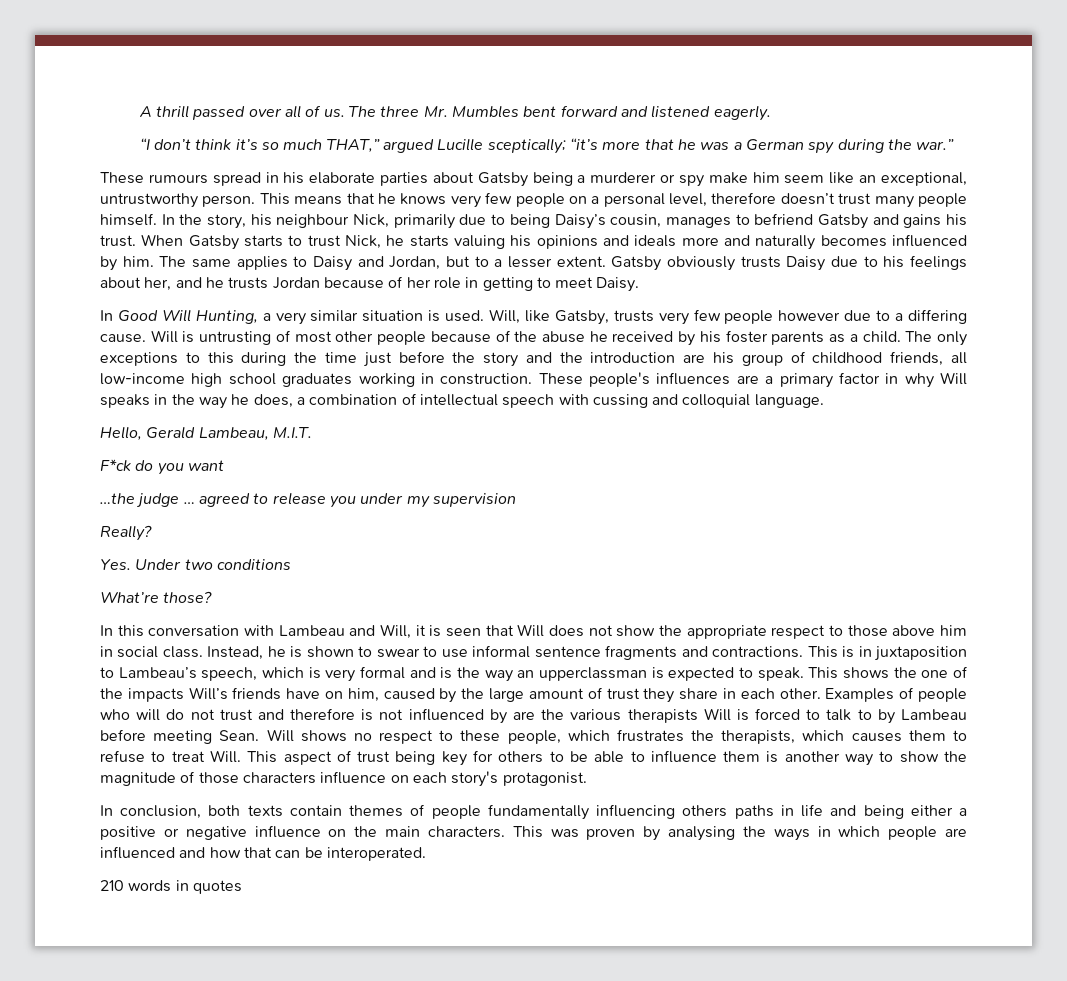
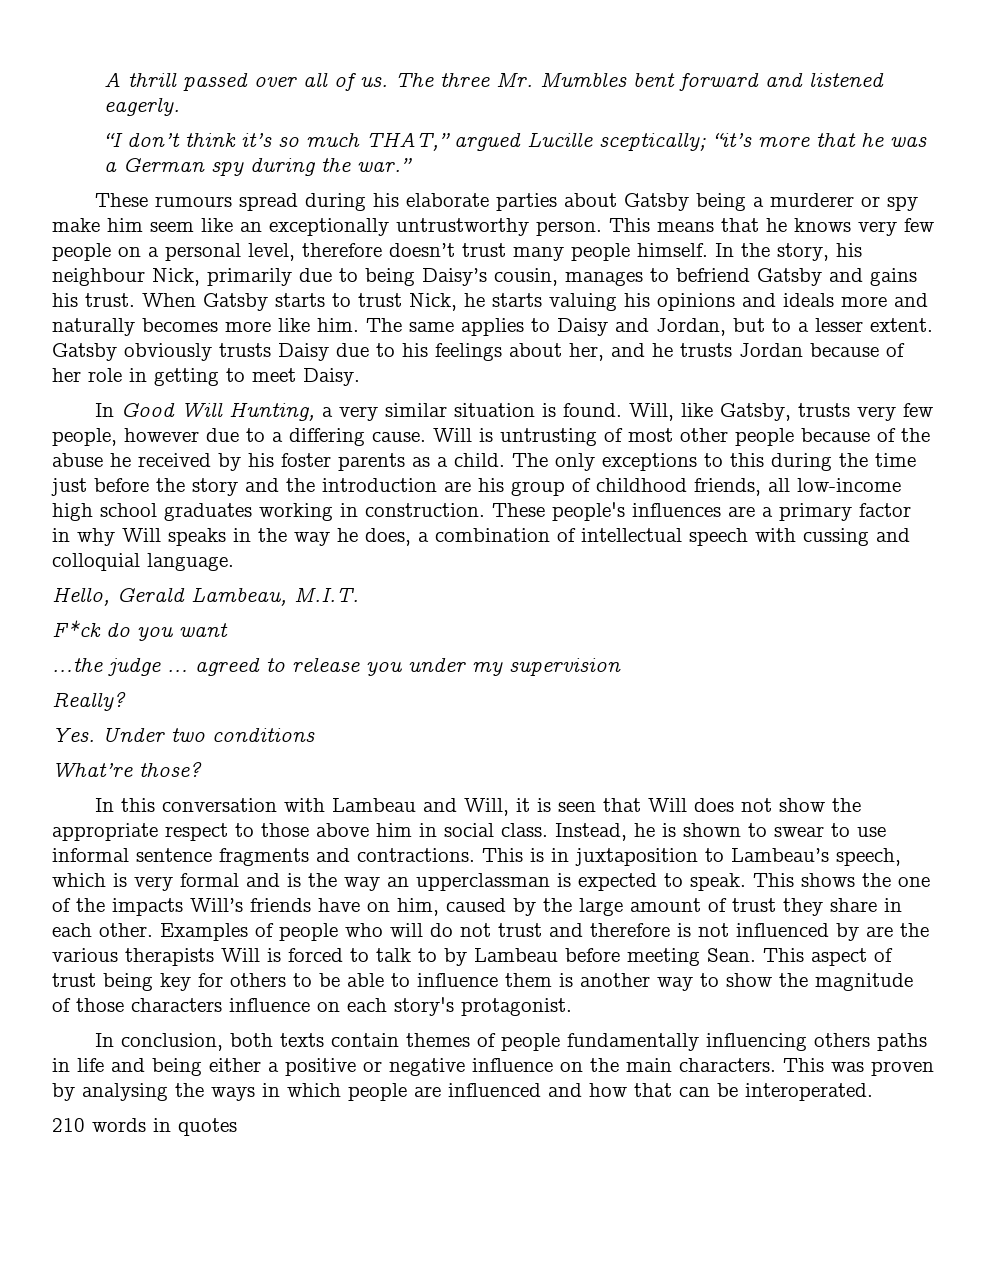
- These rumours spread in his elaborate parties about Gatsby being a murderer or spy make him seem like an exceptional, untrustworthy person.
+ These rumours spread during his elaborate parties about Gatsby being a murderer or spy make him seem like an exceptionally untrustworthy person.
- When Gatsby starts to trust Nick, he starts valuing his opinions and ideals more and naturally becomes influenced by him.
+ When Gatsby starts to trust Nick, he starts valuing his opinions and ideals more and naturally becomes more like him.
- In Good Will Hunting, a very similar situation is used.
+ In Good Will Hunting, a very similar situation is found.
- Will, like Gatsby, trusts very few people however due to a differing cause.
+ Will, like Gatsby, trusts very few people, however due to a differing cause.
- Will shows no respect to these people, which frustrates the therapists, which causes them to refuse to treat Will.

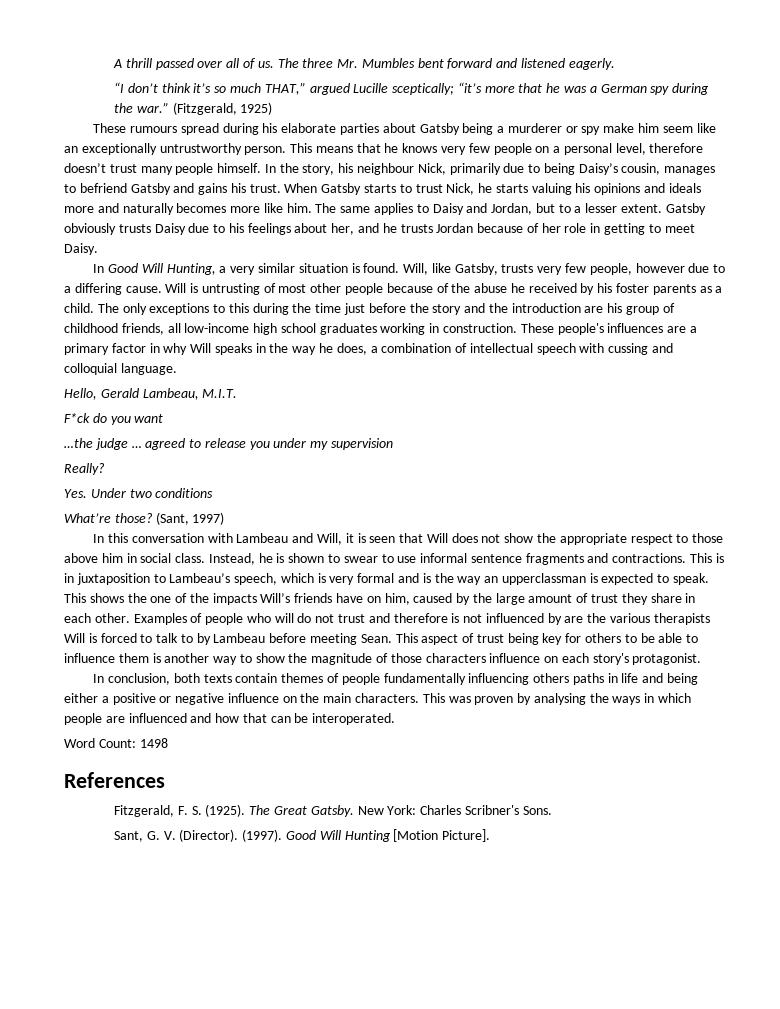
+ (Fitzgerald, 1925)
+ (Sant, 1997)
- 210 words in quotes
+ Word Count: 1498
+ References
+ Fitzgerald, F. S. (1925). The Great Gatsby. New York: Charles Scribner's Sons.
+ Sant, G. V. (Director). (1997). Good Will Hunting [Motion Picture].

